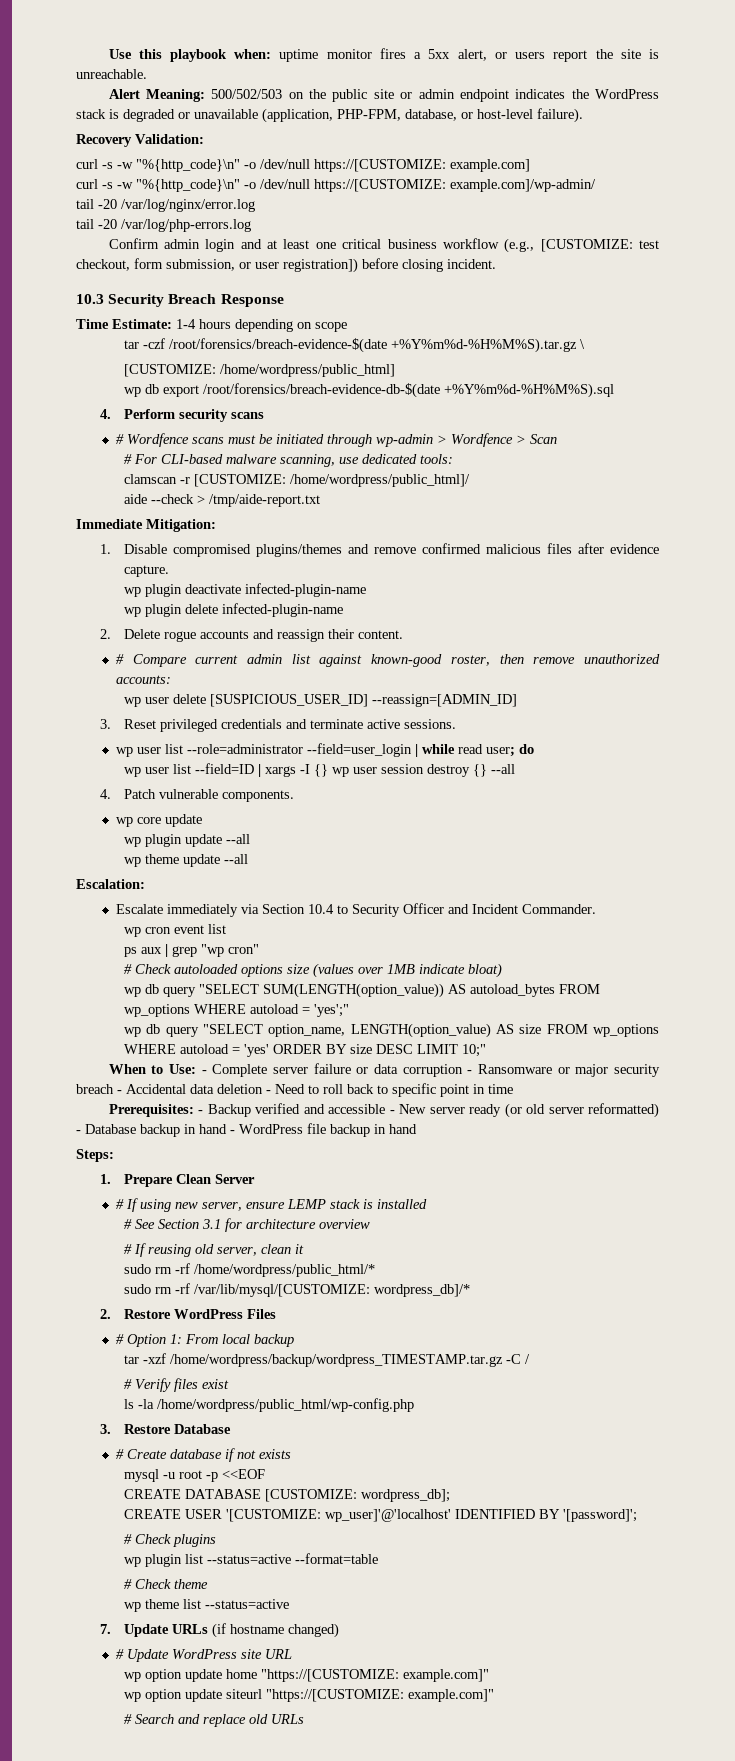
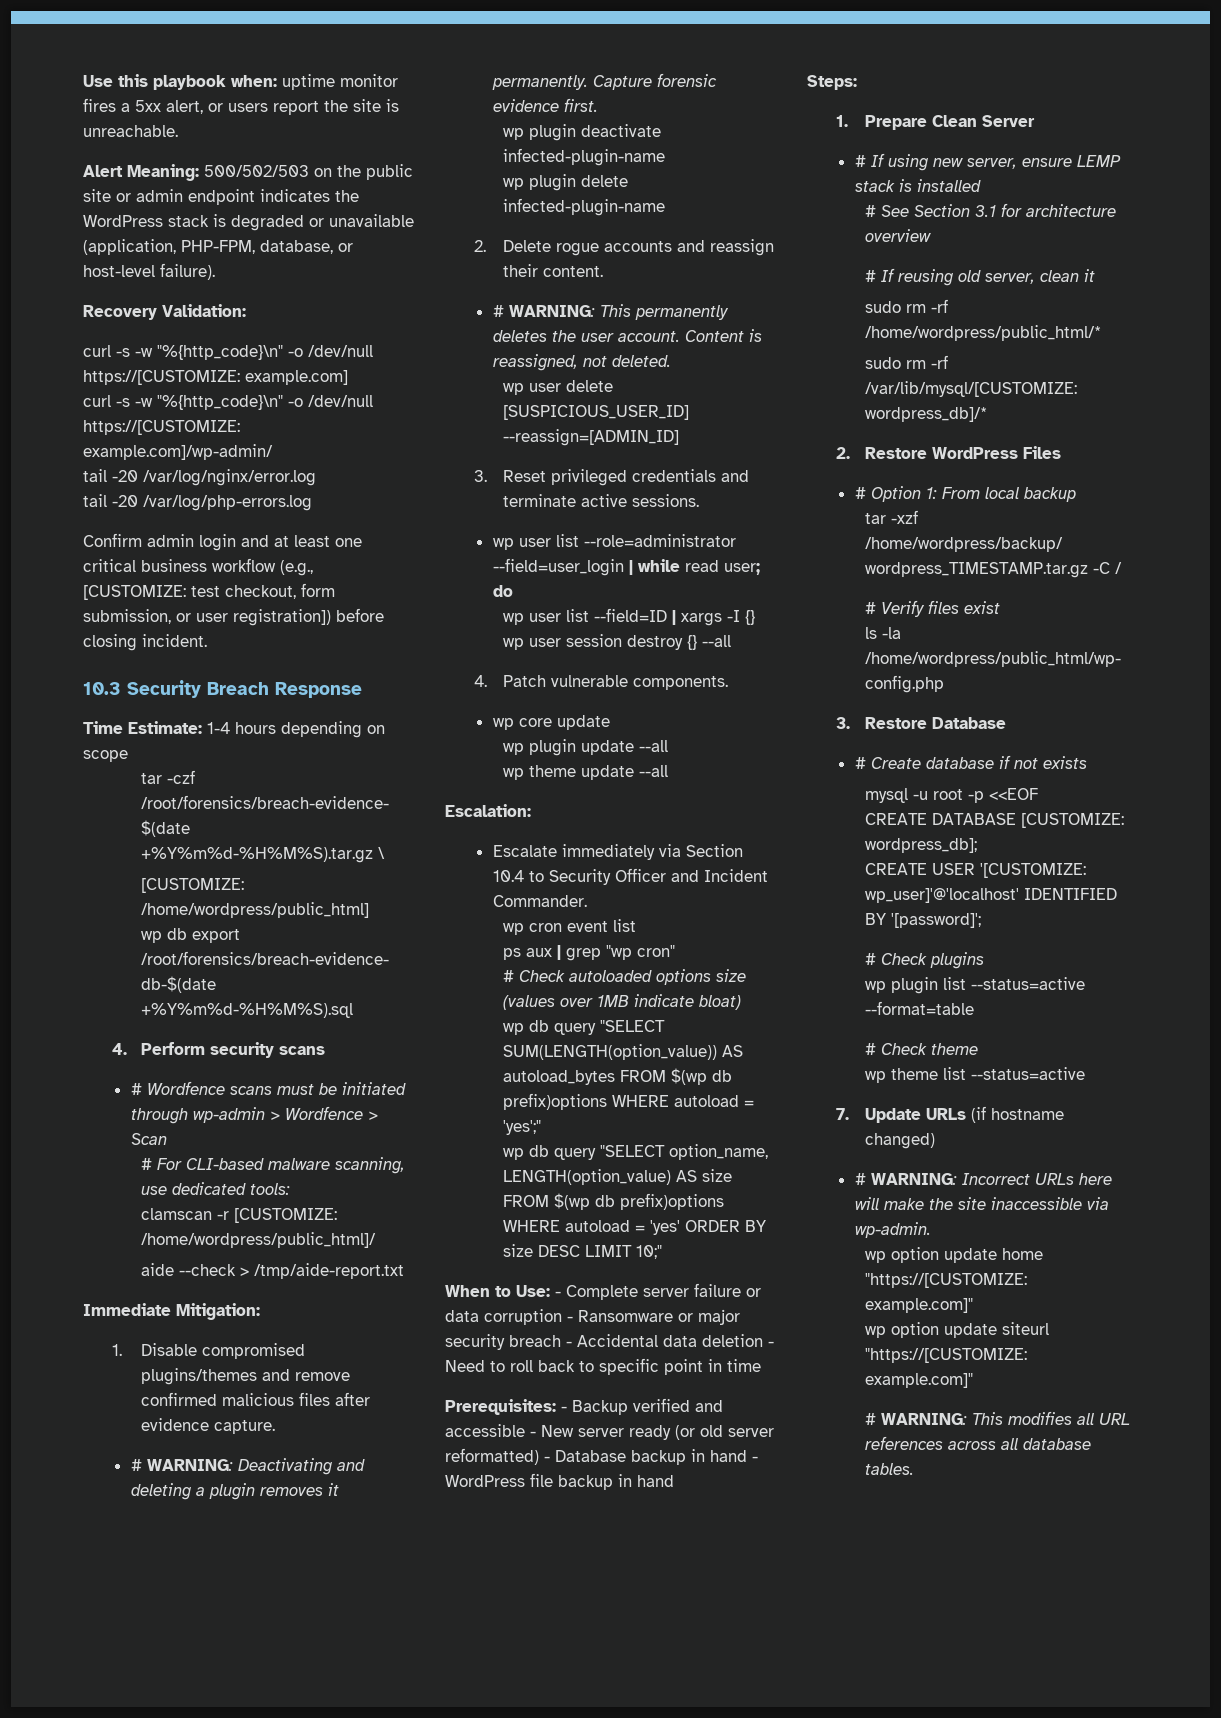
+ # WARNING: Deactivating and deleting a plugin removes it permanently. Capture forensic evidence first.
- # Compare current admin list against known-good roster, then remove unauthorized accounts:
+ # WARNING: This permanently deletes the user account. Content is reassigned, not deleted.
- wp db query "SELECT SUM(LENGTH(option_value)) AS autoload_bytes FROM wp_options WHERE autoload = 'yes';"
+ wp db query "SELECT SUM(LENGTH(option_value)) AS autoload_bytes FROM $(wp db prefix)options WHERE autoload = 'yes';"
- wp db query "SELECT option_name, LENGTH(option_value) AS size FROM wp_options WHERE autoload = 'yes' ORDER BY size DESC LIMIT 10;"
+ wp db query "SELECT option_name, LENGTH(option_value) AS size FROM $(wp db prefix)options WHERE autoload = 'yes' ORDER BY size DESC LIMIT 10;"
- # Update WordPress site URL
+ # WARNING: Incorrect URLs here will make the site inaccessible via wp-admin.
- # Search and replace old URLs
+ # WARNING: This modifies all URL references across all database tables.

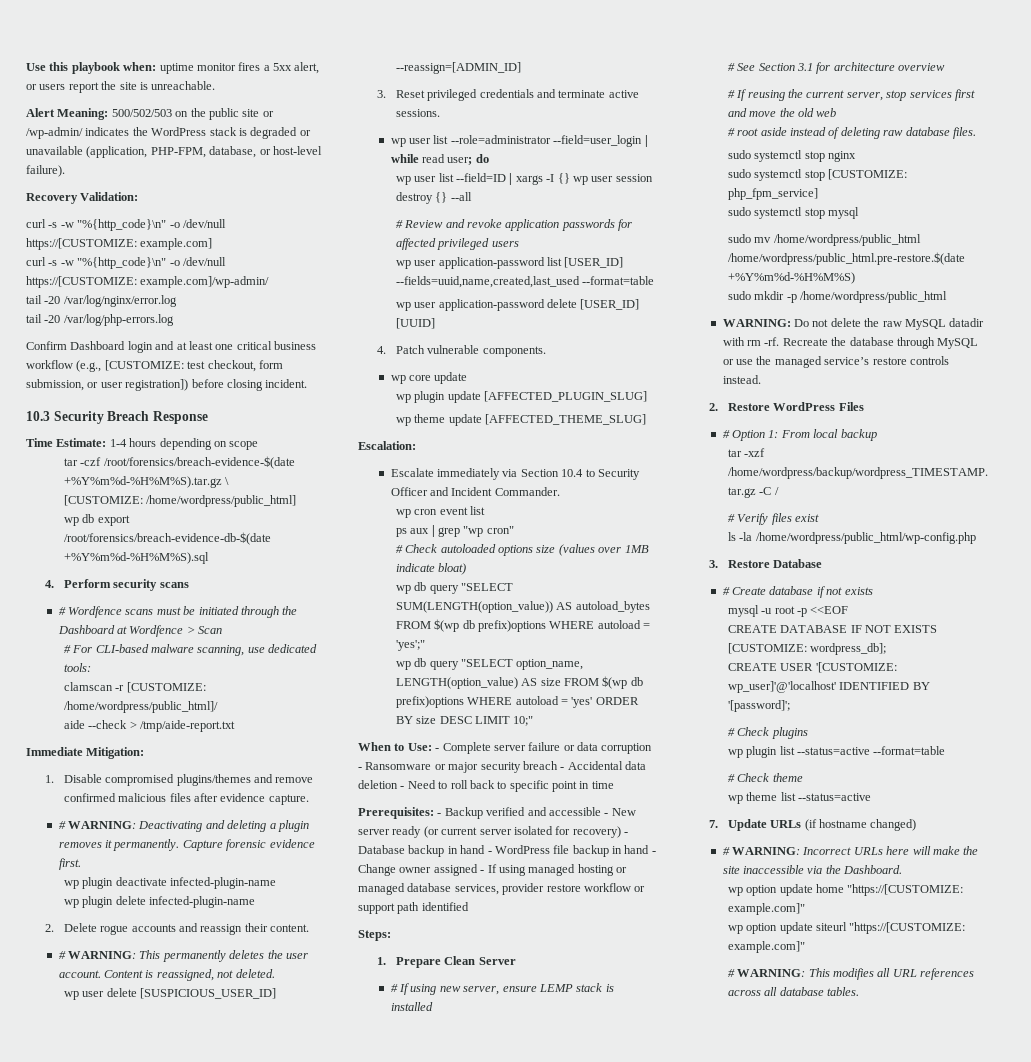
- Alert Meaning: 500/502/503 on the public site or admin endpoint indicates the WordPress stack is degraded or unavailable (application, PHP-FPM, database, or host-level failure).
+ Alert Meaning: 500/502/503 on the public site or /wp-admin/ indicates the WordPress stack is degraded or unavailable (application, PHP-FPM, database, or host-level failure).
- Confirm admin login and at least one critical business workflow (e.g., [CUSTOMIZE: test checkout, form submission, or user registration]) before closing incident.
+ Confirm Dashboard login and at least one critical business workflow (e.g., [CUSTOMIZE: test checkout, form submission, or user registration]) before closing incident.
- # Wordfence scans must be initiated through wp-admin > Wordfence > Scan
+ # Wordfence scans must be initiated through the Dashboard at Wordfence > Scan
+ # Review and revoke application passwords for affected privileged users
+ wp user application-password list [USER_ID] --fields=uuid,name,created,last_used --format=table
+ wp user application-password delete [USER_ID] [UUID]
- wp plugin update --all
+ wp plugin update [AFFECTED_PLUGIN_SLUG]
- wp theme update --all
+ wp theme update [AFFECTED_THEME_SLUG]
- Prerequisites: - Backup verified and accessible - New server ready (or old server reformatted) - Database backup in hand - WordPress file backup in hand
+ Prerequisites: - Backup verified and accessible - New server ready (or current server isolated for recovery) - Database backup in hand - WordPress file backup in hand - Change owner assigned - If using managed hosting or managed database services, provider restore workflow or support path identified
- # If reusing old server, clean it
- sudo rm -rf /home/wordpress/public_html/*
- sudo rm -rf /var/lib/mysql/[CUSTOMIZE: wordpress_db]/*
+ # If reusing the current server, stop services first and move the old web
+ # root aside instead of deleting raw database files.
+ sudo systemctl stop nginx
+ sudo systemctl stop [CUSTOMIZE: php_fpm_service]
+ sudo systemctl stop mysql
+ sudo mv /home/wordpress/public_html /home/wordpress/public_html.pre-restore.$(date +%Y%m%d-%H%M%S)
+ sudo mkdir -p /home/wordpress/public_html
+ WARNING: Do not delete the raw MySQL datadir with rm -rf. Recreate the database through MySQL or use the managed service’s restore controls instead.
- CREATE DATABASE [CUSTOMIZE: wordpress_db];
+ CREATE DATABASE IF NOT EXISTS [CUSTOMIZE: wordpress_db];
- # WARNING: Incorrect URLs here will make the site inaccessible via wp-admin.
+ # WARNING: Incorrect URLs here will make the site inaccessible via the Dashboard.

